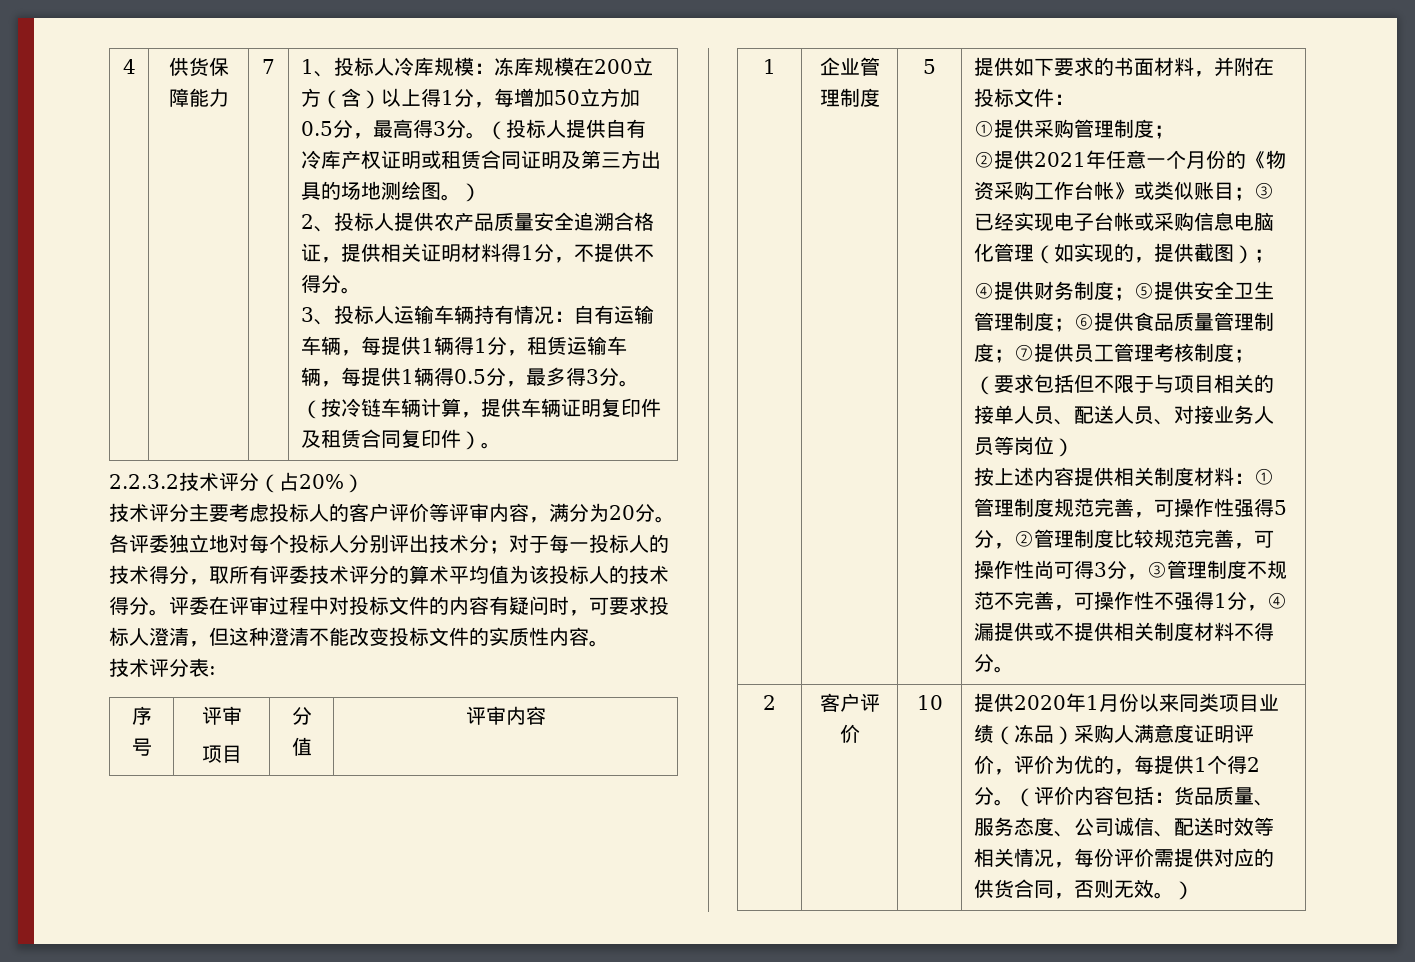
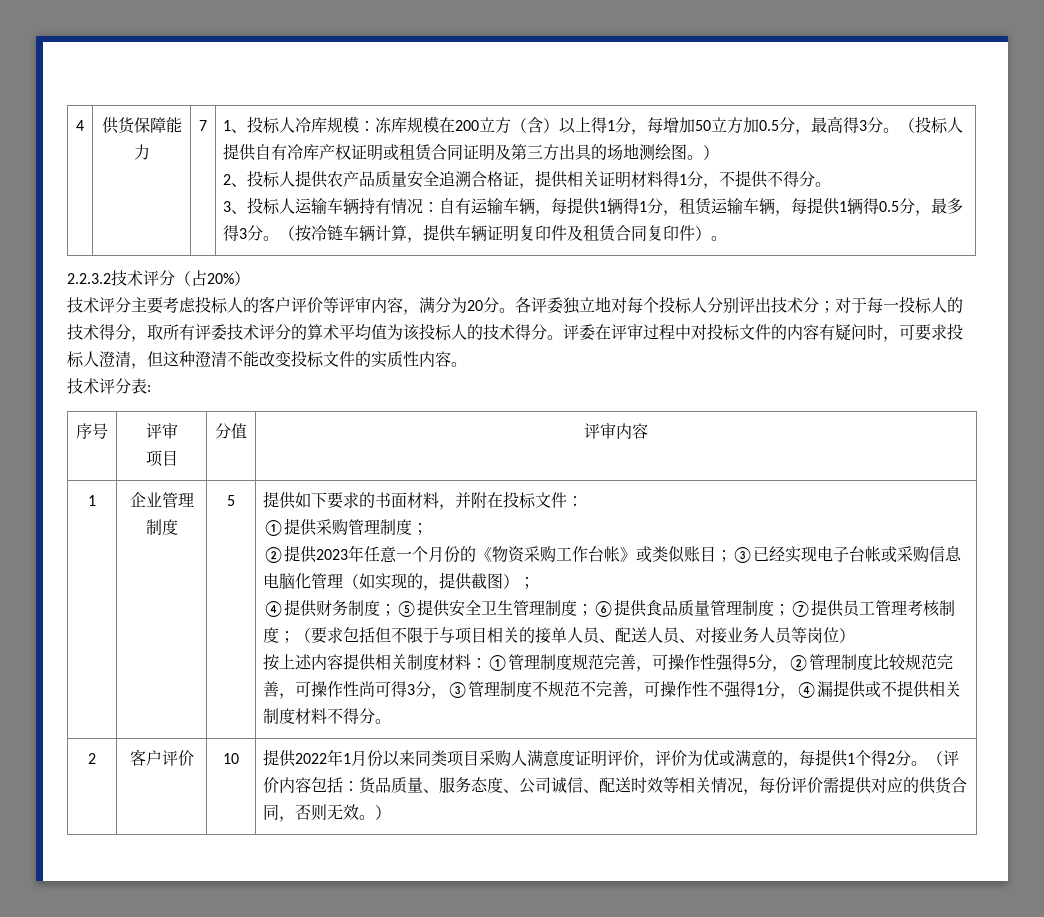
- ②提供2021年任意一个月份的《物资采购工作台帐》或类似账目；③已经实现电子台帐或采购信息电脑化管理（如实现的，提供截图）；
+ ②提供2023年任意一个月份的《物资采购工作台帐》或类似账目；③已经实现电子台帐或采购信息电脑化管理（如实现的，提供截图）；
- 提供2020年1月份以来同类项目业绩（冻品）采购人满意度证明评价，评价为优的，每提供1个得2分。
+ 提供2022年1月份以来同类项目采购人满意度证明评价，评价为优或满意的，每提供1个得2分。

